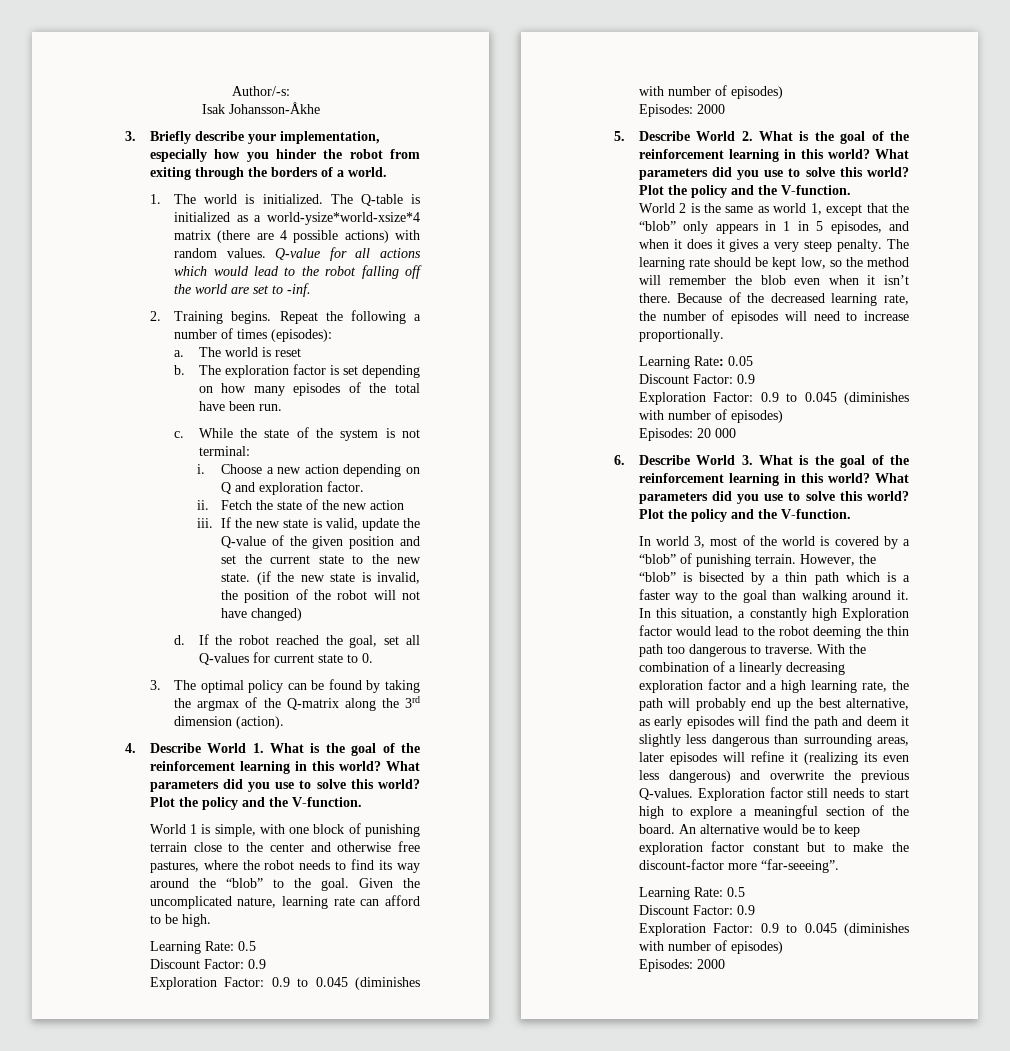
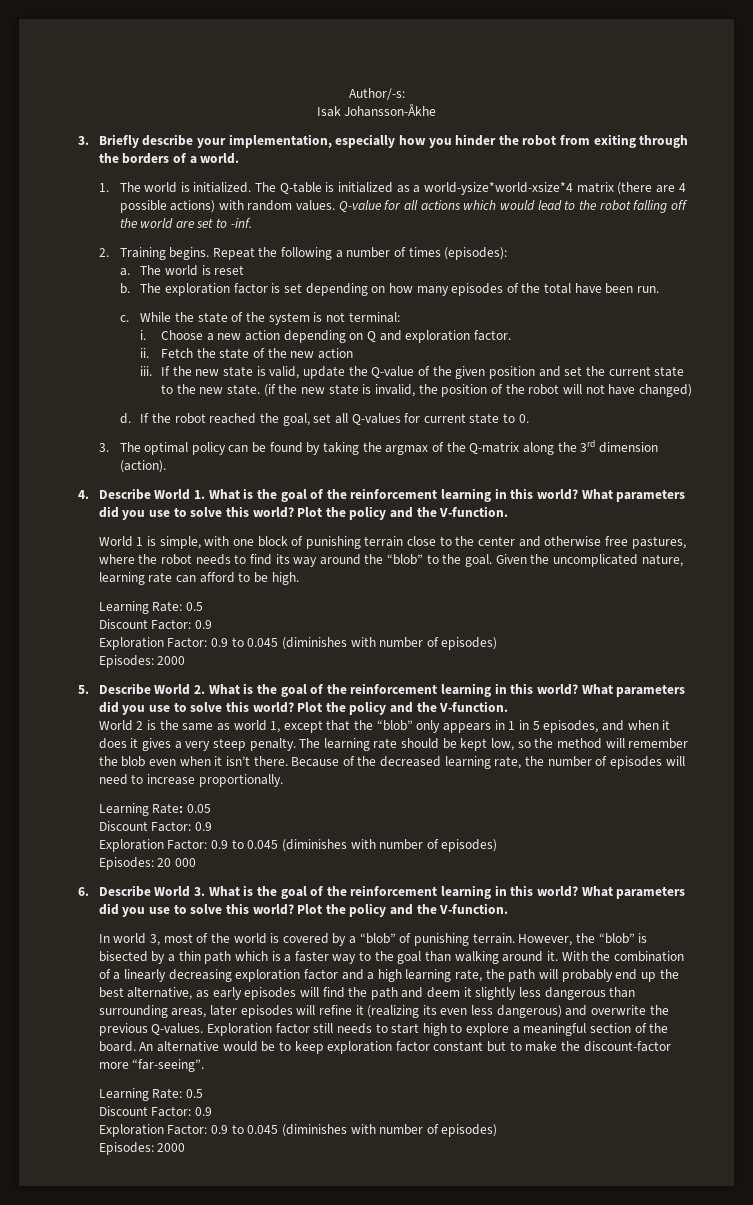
- In this situation, a constantly high Exploration factor would lead to the robot deeming the thin path too dangerous to traverse.
- An alternative would be to keep exploration factor constant but to make the discount-factor more “far-seeeing”.
+ An alternative would be to keep exploration factor constant but to make the discount-factor more “far-seeing”.

